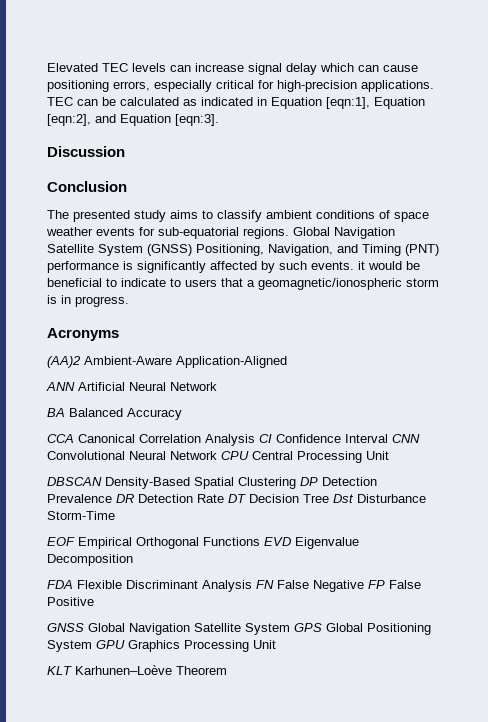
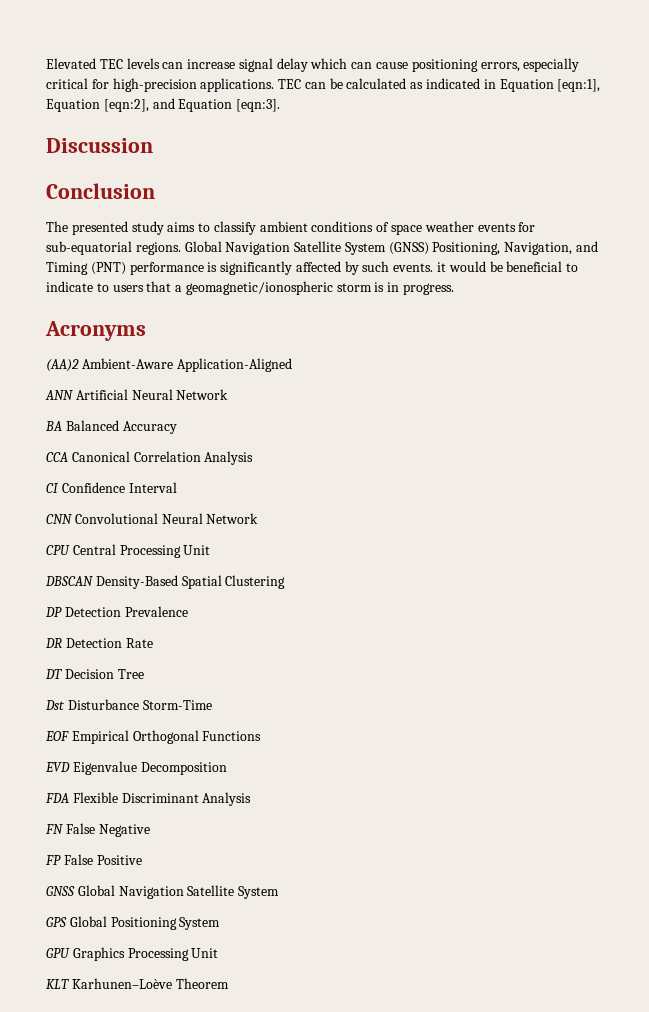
- CCA Canonical Correlation Analysis CI Confidence Interval CNN Convolutional Neural Network CPU Central Processing Unit
+ CCA Canonical Correlation Analysis
+ CI Confidence Interval
+ CNN Convolutional Neural Network
+ CPU Central Processing Unit
- DBSCAN Density-Based Spatial Clustering DP Detection Prevalence DR Detection Rate DT Decision Tree Dst Disturbance Storm-Time
+ DBSCAN Density-Based Spatial Clustering
+ DP Detection Prevalence
+ DR Detection Rate
+ DT Decision Tree
+ Dst Disturbance Storm-Time
- EOF Empirical Orthogonal Functions EVD Eigenvalue Decomposition
+ EOF Empirical Orthogonal Functions
+ EVD Eigenvalue Decomposition
- FDA Flexible Discriminant Analysis FN False Negative FP False Positive
+ FDA Flexible Discriminant Analysis
+ FN False Negative
+ FP False Positive
- GNSS Global Navigation Satellite System GPS Global Positioning System GPU Graphics Processing Unit
+ GNSS Global Navigation Satellite System
+ GPS Global Positioning System
+ GPU Graphics Processing Unit

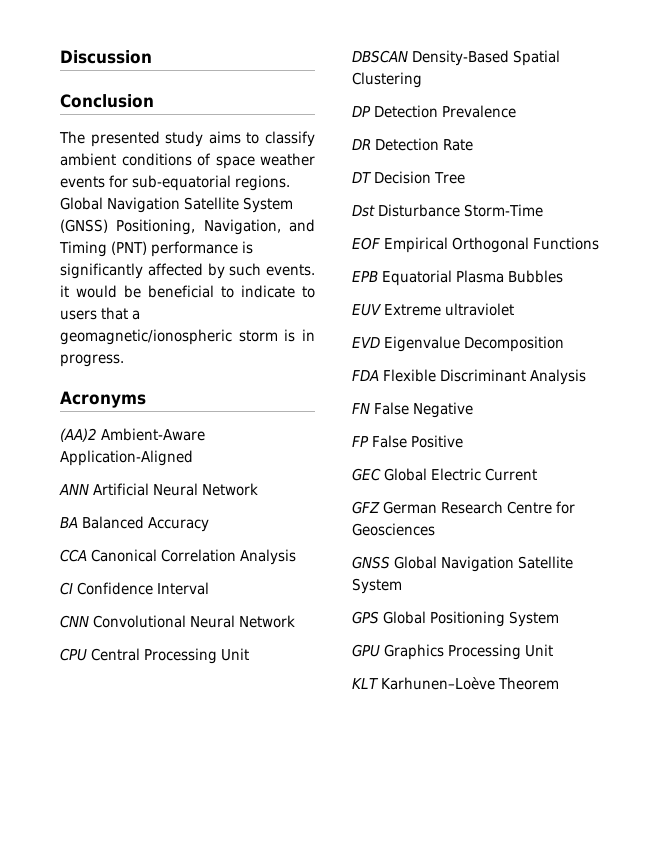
- Elevated TEC levels can increase signal delay which can cause positioning errors, especially critical for high-precision applications. TEC can be calculated as indicated in Equation [eqn:1], Equation [eqn:2], and Equation [eqn:3].
+ EPB Equatorial Plasma Bubbles
+ EUV Extreme ultraviolet
+ GEC Global Electric Current
+ GFZ German Research Centre for Geosciences

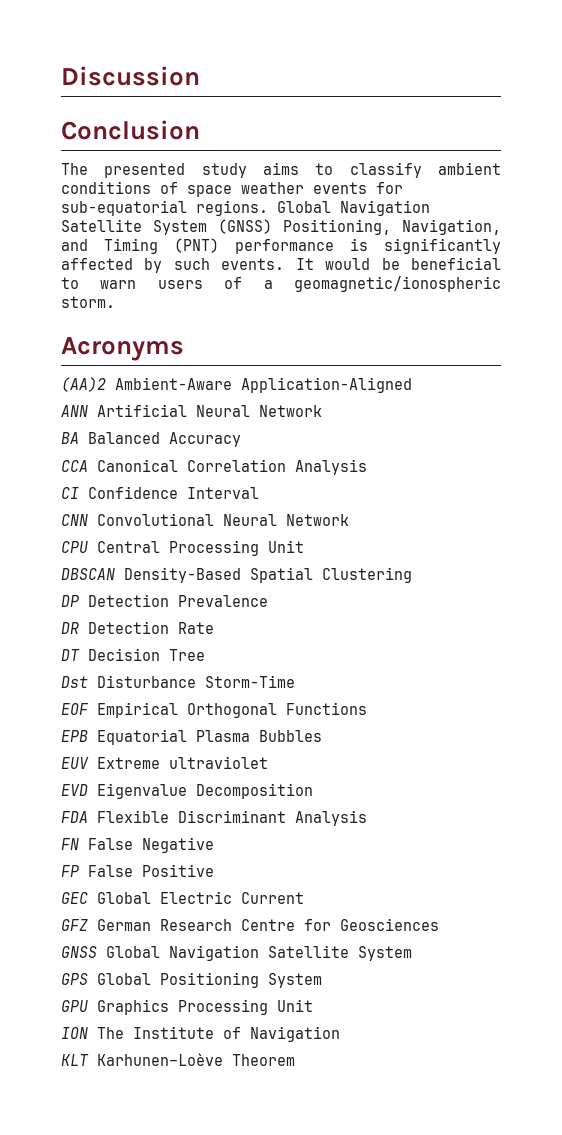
- Global Navigation Satellite System (GNSS) Positioning, Navigation, and Timing (PNT) performance is significantly affected by such events. it would be beneficial to indicate to users that a geomagnetic/ionospheric storm is in progress.
+ Global Navigation Satellite System (GNSS) Positioning, Navigation, and Timing (PNT) performance is significantly affected by such events. It would be beneficial to warn users of a geomagnetic/ionospheric storm.
+ ION The Institute of Navigation

